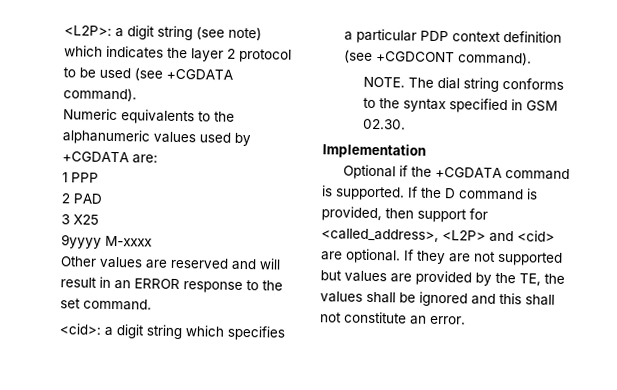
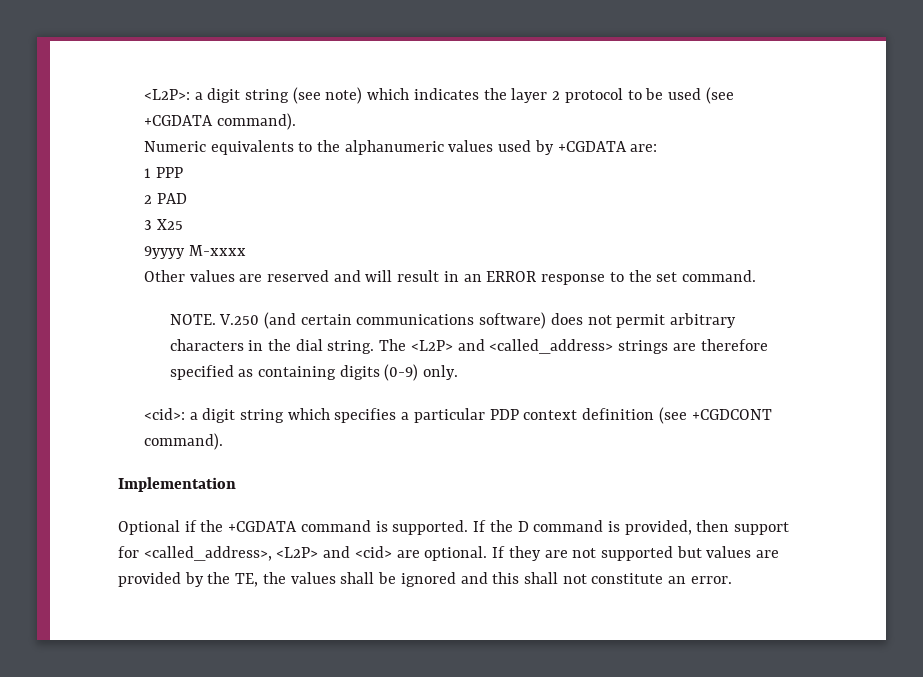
+ NOTE. V.250 (and certain communications software) does not permit arbitrary characters in the dial string. The <L2P> and <called_address> strings are therefore specified as containing digits (0-9) only.
- NOTE. The dial string conforms to the syntax specified in GSM 02.30.

